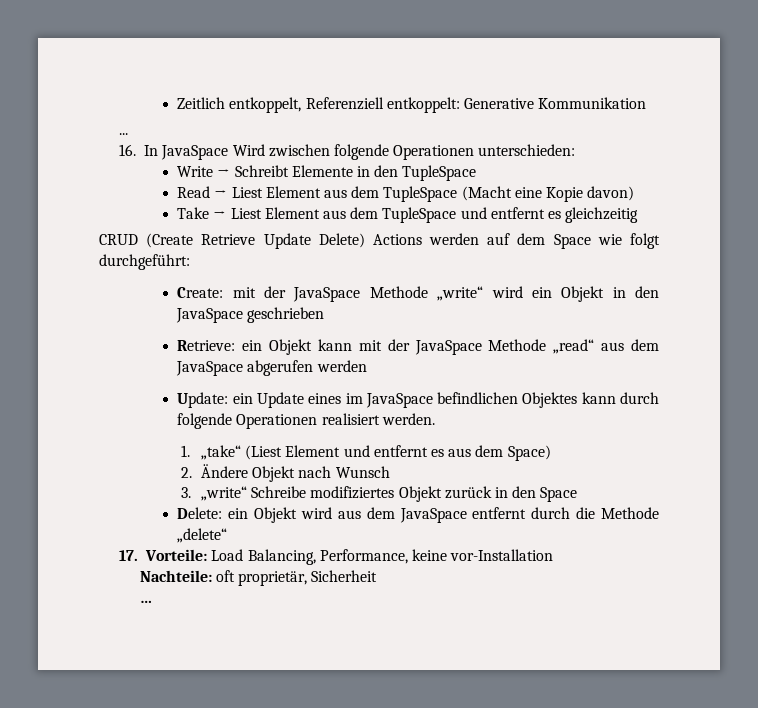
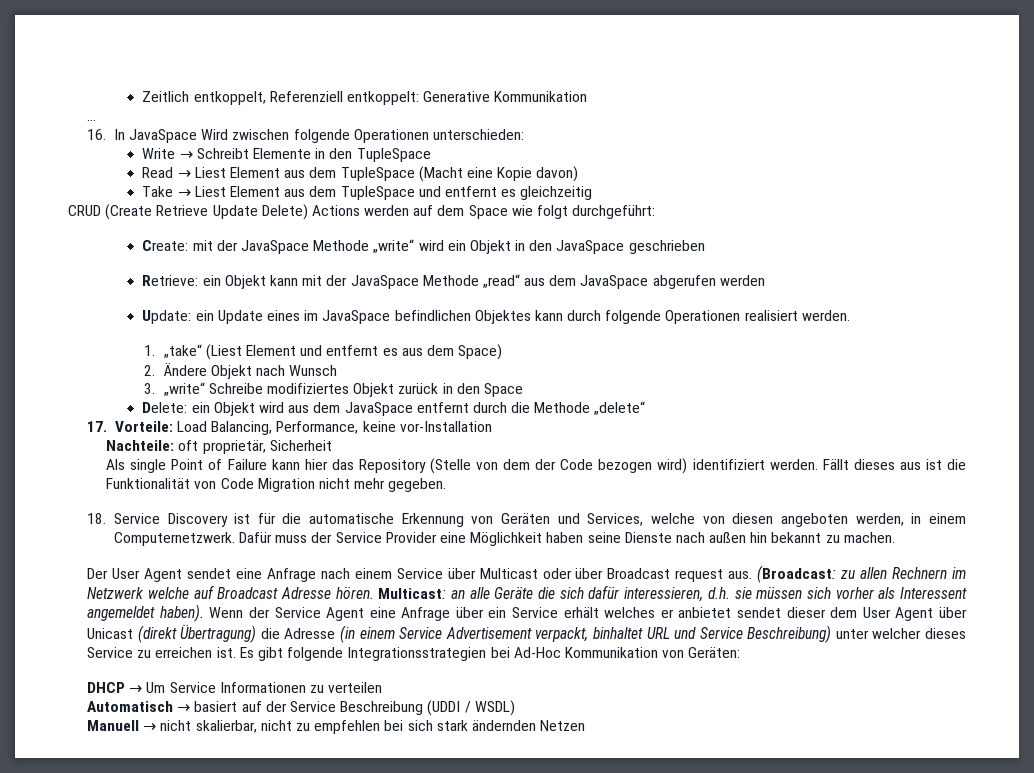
  Nachteile: oft proprietär, Sicherheit
- …
+ Als single Point of Failure kann hier das Repository (Stelle von dem der Code bezogen wird) identifiziert werden. Fällt dieses aus ist die Funktionalität von Code Migration nicht mehr gegeben.
+ 18. Service Discovery ist für die automatische Erkennung von Geräten und Services, welche von diesen angeboten werden, in einem Computernetzwerk. Dafür muss der Service Provider eine Möglichkeit haben seine Dienste nach außen hin bekannt zu machen.
+ Der User Agent sendet eine Anfrage nach einem Service über Multicast oder über Broadcast request aus. (Broadcast: zu allen Rechnern im Netzwerk welche auf Broadcast Adresse hören. Multicast: an alle Geräte die sich dafür interessieren, d.h. sie müssen sich vorher als Interessent angemeldet haben). Wenn der Service Agent eine Anfrage über ein Service erhält welches er anbietet sendet dieser dem User Agent über Unicast (direkt Übertragung) die Adresse (in einem Service Advertisement verpackt, binhaltet URL und Service Beschreibung) unter welcher dieses Service zu erreichen ist. Es gibt folgende Integrationsstrategien bei Ad-Hoc Kommunikation von Geräten:
+ DHCP → Um Service Informationen zu verteilen
+ Automatisch → basiert auf der Service Beschreibung (UDDI / WSDL)
+ Manuell → nicht skalierbar, nicht zu empfehlen bei sich stark ändernden Netzen

